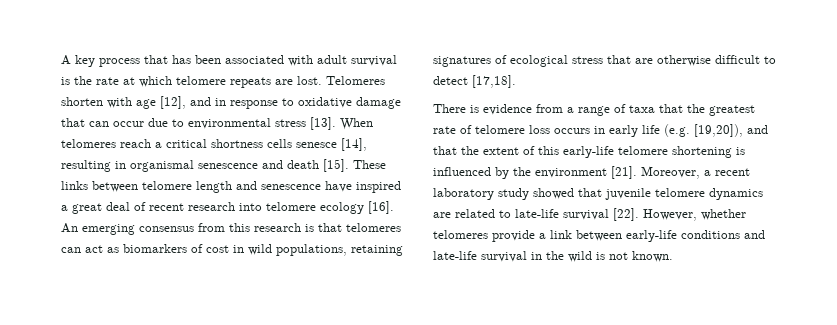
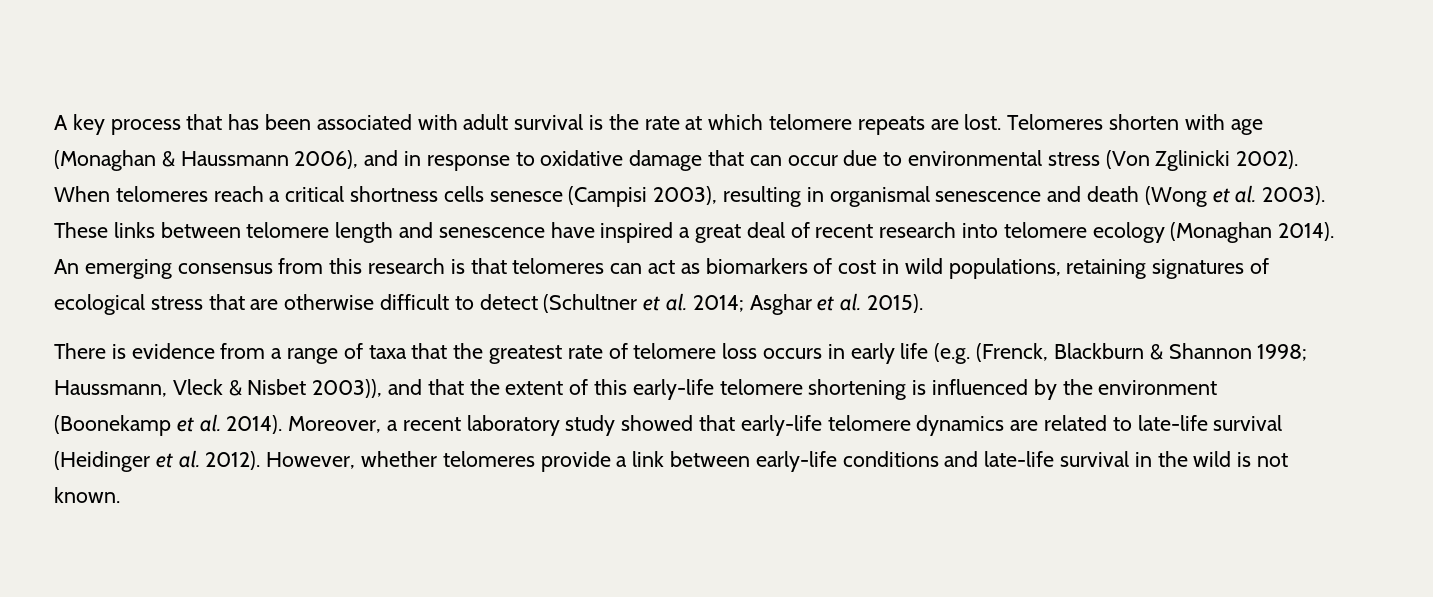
- Telomeres shorten with age [12], and in response to oxidative damage that can occur due to environmental stress [13].
+ Telomeres shorten with age (Monaghan & Haussmann 2006), and in response to oxidative damage that can occur due to environmental stress (Von Zglinicki 2002).
- When telomeres reach a critical shortness cells senesce [14], resulting in organismal senescence and death [15].
+ When telomeres reach a critical shortness cells senesce (Campisi 2003), resulting in organismal senescence and death (Wong et al. 2003).
- These links between telomere length and senescence have inspired a great deal of recent research into telomere ecology [16].
+ These links between telomere length and senescence have inspired a great deal of recent research into telomere ecology (Monaghan 2014).
- An emerging consensus from this research is that telomeres can act as biomarkers of cost in wild populations, retaining signatures of ecological stress that are otherwise difficult to detect [17,18].
+ An emerging consensus from this research is that telomeres can act as biomarkers of cost in wild populations, retaining signatures of ecological stress that are otherwise difficult to detect (Schultner et al. 2014; Asghar et al. 2015).
- There is evidence from a range of taxa that the greatest rate of telomere loss occurs in early life (e.g. [19,20]), and that the extent of this early-life telomere shortening is influenced by the environment [21].
+ There is evidence from a range of taxa that the greatest rate of telomere loss occurs in early life (e.g. (Frenck, Blackburn & Shannon 1998; Haussmann, Vleck & Nisbet 2003)), and that the extent of this early-life telomere shortening is influenced by the environment (Boonekamp et al. 2014).
- Moreover, a recent laboratory study showed that juvenile telomere dynamics are related to late-life survival [22].
+ Moreover, a recent laboratory study showed that early-life telomere dynamics are related to late-life survival (Heidinger et al. 2012).

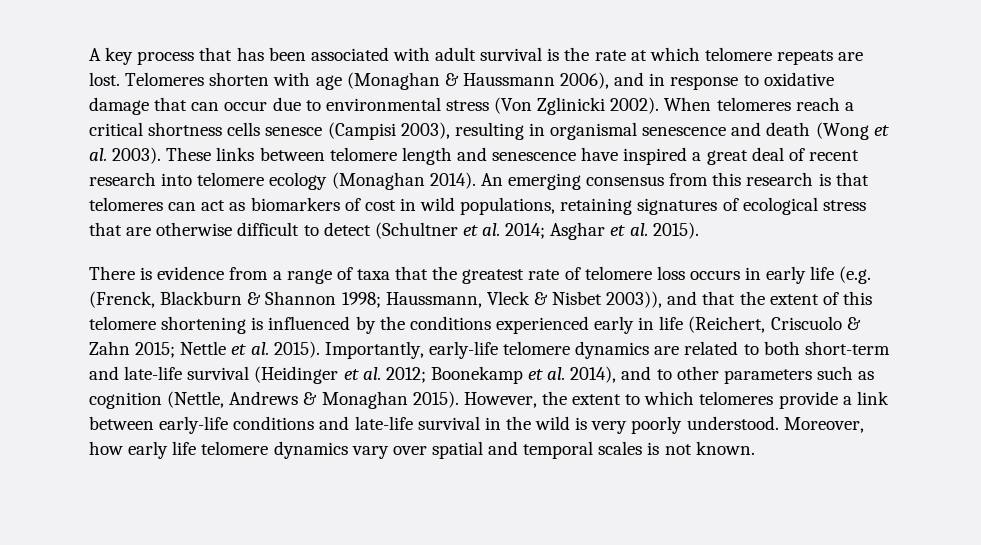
- Haussmann, Vleck & Nisbet 2003)), and that the extent of this early-life telomere shortening is influenced by the environment (Boonekamp et al. 2014). Moreover, a recent laboratory study showed that early-life telomere dynamics are related to late-life survival (Heidinger et al. 2012). However, whether telomeres provide a link between early-life conditions and late-life survival in the wild is not known.
+ Haussmann, Vleck & Nisbet 2003)), and that the extent of this telomere shortening is influenced by the conditions experienced early in life (Reichert, Criscuolo & Zahn 2015; Nettle et al. 2015). Importantly, early-life telomere dynamics are related to both short-term and late-life survival (Heidinger et al. 2012; Boonekamp et al. 2014), and to other parameters such as cognition (Nettle, Andrews & Monaghan 2015). However, the extent to which telomeres provide a link between early-life conditions and late-life survival in the wild is very poorly understood. Moreover, how early life telomere dynamics vary over spatial and temporal scales is not known.

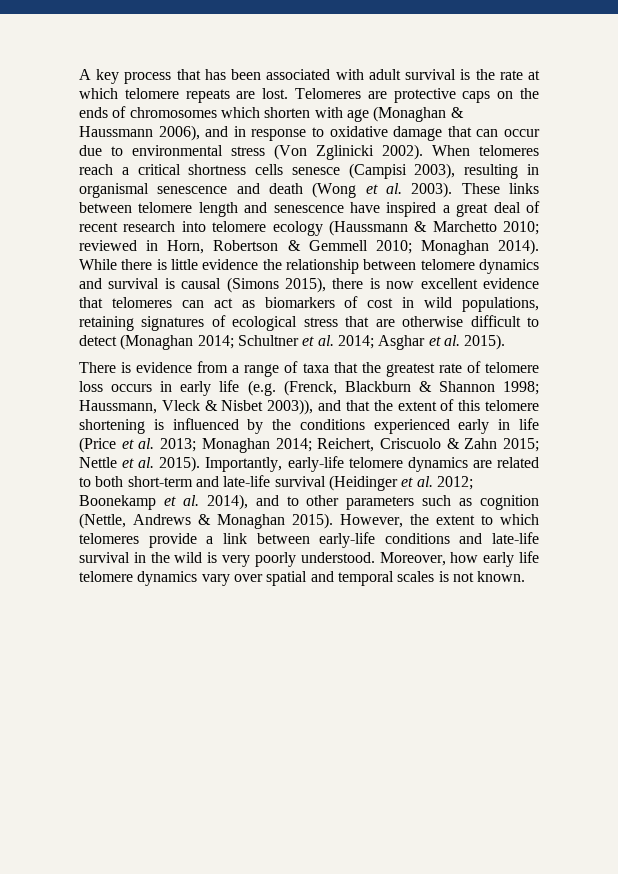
- Telomeres shorten with age (Monaghan & Haussmann 2006), and in response to oxidative damage that can occur due to environmental stress (Von Zglinicki 2002).
+ Telomeres are protective caps on the ends of chromosomes which shorten with age (Monaghan & Haussmann 2006), and in response to oxidative damage that can occur due to environmental stress (Von Zglinicki 2002).
- These links between telomere length and senescence have inspired a great deal of recent research into telomere ecology (Monaghan 2014). An emerging consensus from this research is that telomeres can act as biomarkers of cost in wild populations, retaining signatures of ecological stress that are otherwise difficult to detect (Schultner et al. 2014; Asghar et al. 2015).
+ These links between telomere length and senescence have inspired a great deal of recent research into telomere ecology (Haussmann & Marchetto 2010; reviewed in Horn, Robertson & Gemmell 2010; Monaghan 2014). While there is little evidence the relationship between telomere dynamics and survival is causal (Simons 2015), there is now excellent evidence that telomeres can act as biomarkers of cost in wild populations, retaining signatures of ecological stress that are otherwise difficult to detect (Monaghan 2014; Schultner et al. 2014; Asghar et al. 2015).
- There is evidence from a range of taxa that the greatest rate of telomere loss occurs in early life (e.g. (Frenck, Blackburn & Shannon 1998; Haussmann, Vleck & Nisbet 2003)), and that the extent of this telomere shortening is influenced by the conditions experienced early in life (Reichert, Criscuolo & Zahn 2015; Nettle et al. 2015).
+ There is evidence from a range of taxa that the greatest rate of telomere loss occurs in early life (e.g. (Frenck, Blackburn & Shannon 1998; Haussmann, Vleck & Nisbet 2003)), and that the extent of this telomere shortening is influenced by the conditions experienced early in life (Price et al. 2013; Monaghan 2014; Reichert, Criscuolo & Zahn 2015; Nettle et al. 2015).

